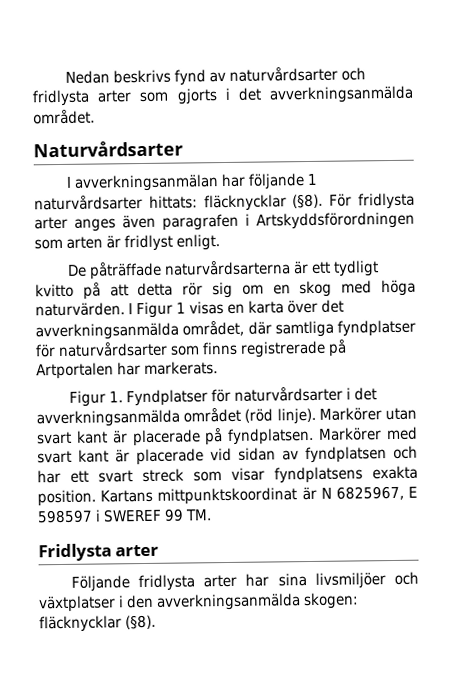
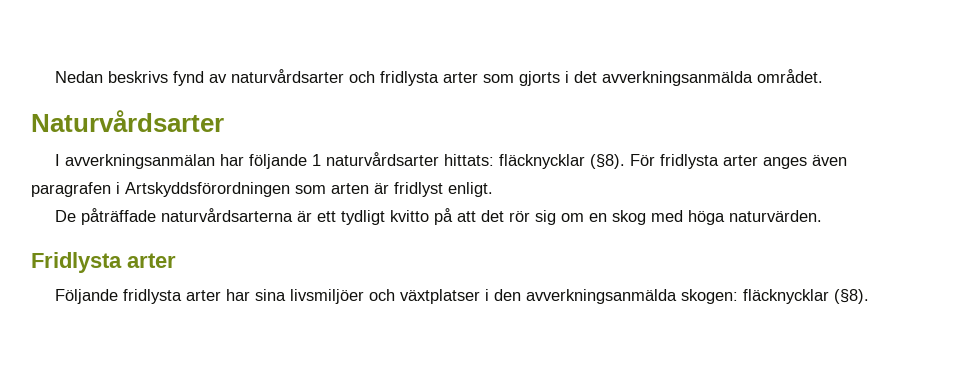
- De påträffade naturvårdsarterna är ett tydligt kvitto på att detta rör sig om en skog med höga naturvärden. I Figur 1 visas en karta över det avverkningsanmälda området, där samtliga fyndplatser för naturvårdsarter som finns registrerade på Artportalen har markerats.
- Figur 1. Fyndplatser för naturvårdsarter i det avverkningsanmälda området (röd linje). Markörer utan svart kant är placerade på fyndplatsen. Markörer med svart kant är placerade vid sidan av fyndplatsen och har ett svart streck som visar fyndplatsens exakta position. Kartans mittpunktskoordinat är N 6825967, E 598597 i SWEREF 99 TM.
+ De påträffade naturvårdsarterna är ett tydligt kvitto på att det rör sig om en skog med höga naturvärden.

